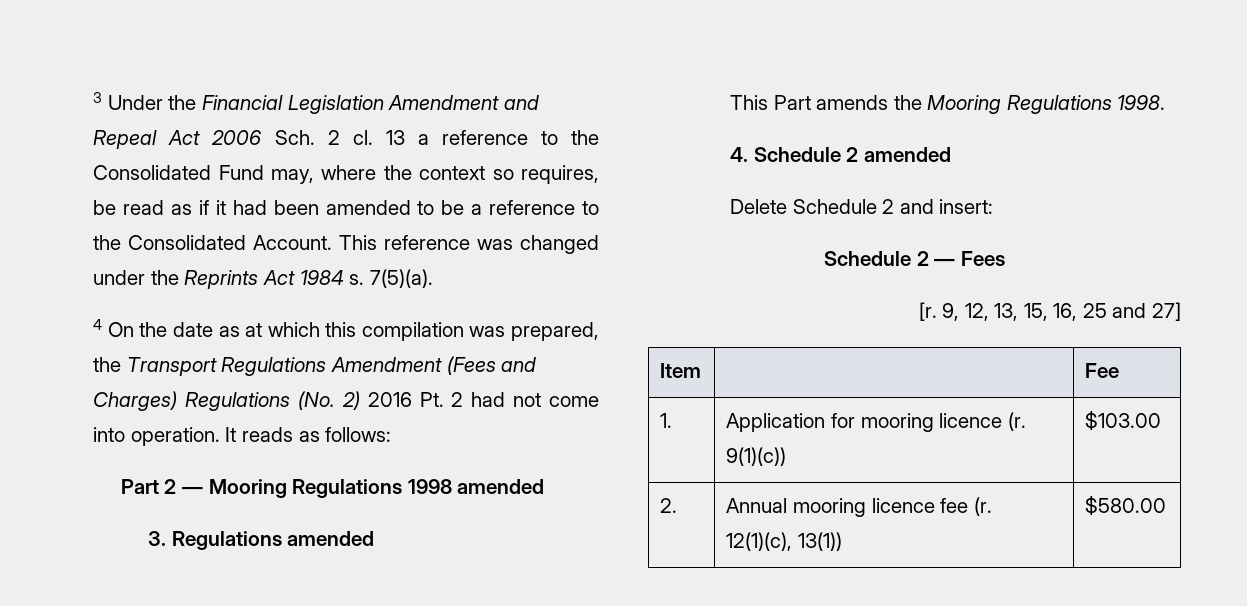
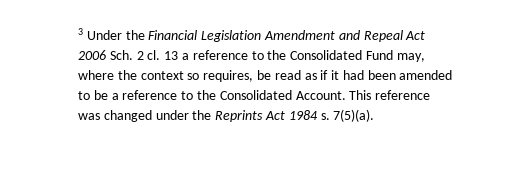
- 4 On the date as at which this compilation was prepared, the Transport Regulations Amendment (Fees and Charges) Regulations (No. 2) 2016 Pt. 2 had not come into operation. It reads as follows:
- Part 2 — Mooring Regulations 1998 amended
- 3. Regulations amended
- This Part amends the Mooring Regulations 1998.
- 4. Schedule 2 amended
- Delete Schedule 2 and insert:
- Schedule 2 — Fees
- [r. 9, 12, 13, 15, 16, 25 and 27]
- Item | | Fee
- 1. | Application for mooring licence (r. 9(1)(c)) | $103.00
- 2. | Annual mooring licence fee (r. 12(1)(c), 13(1)) | $580.00

